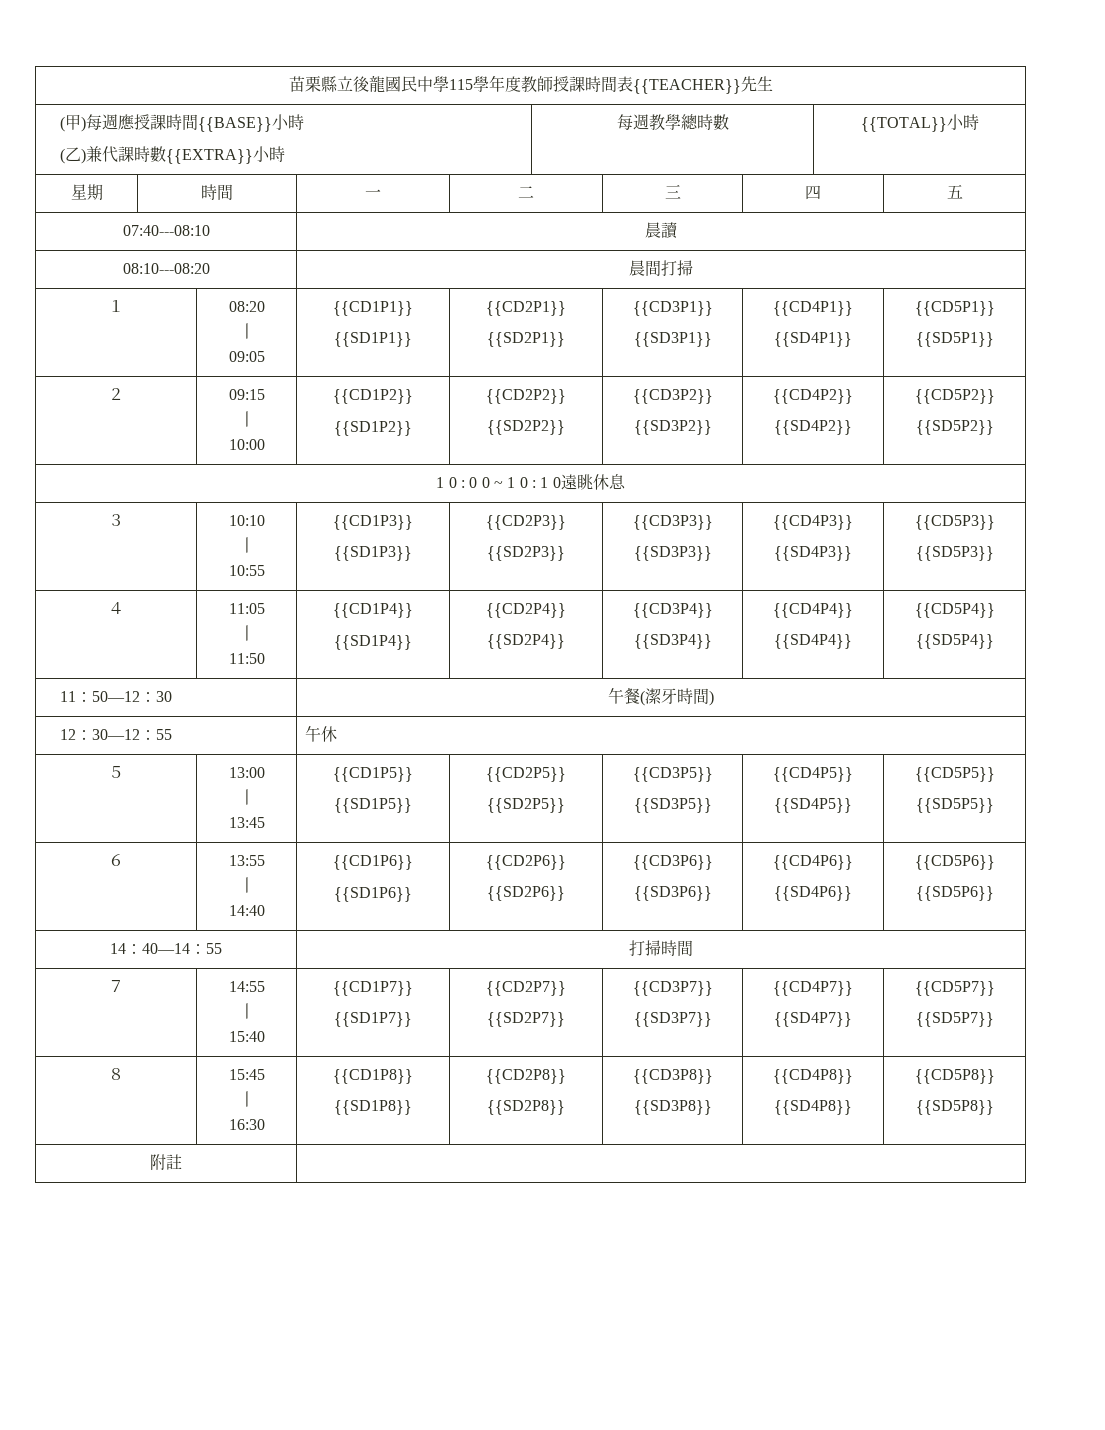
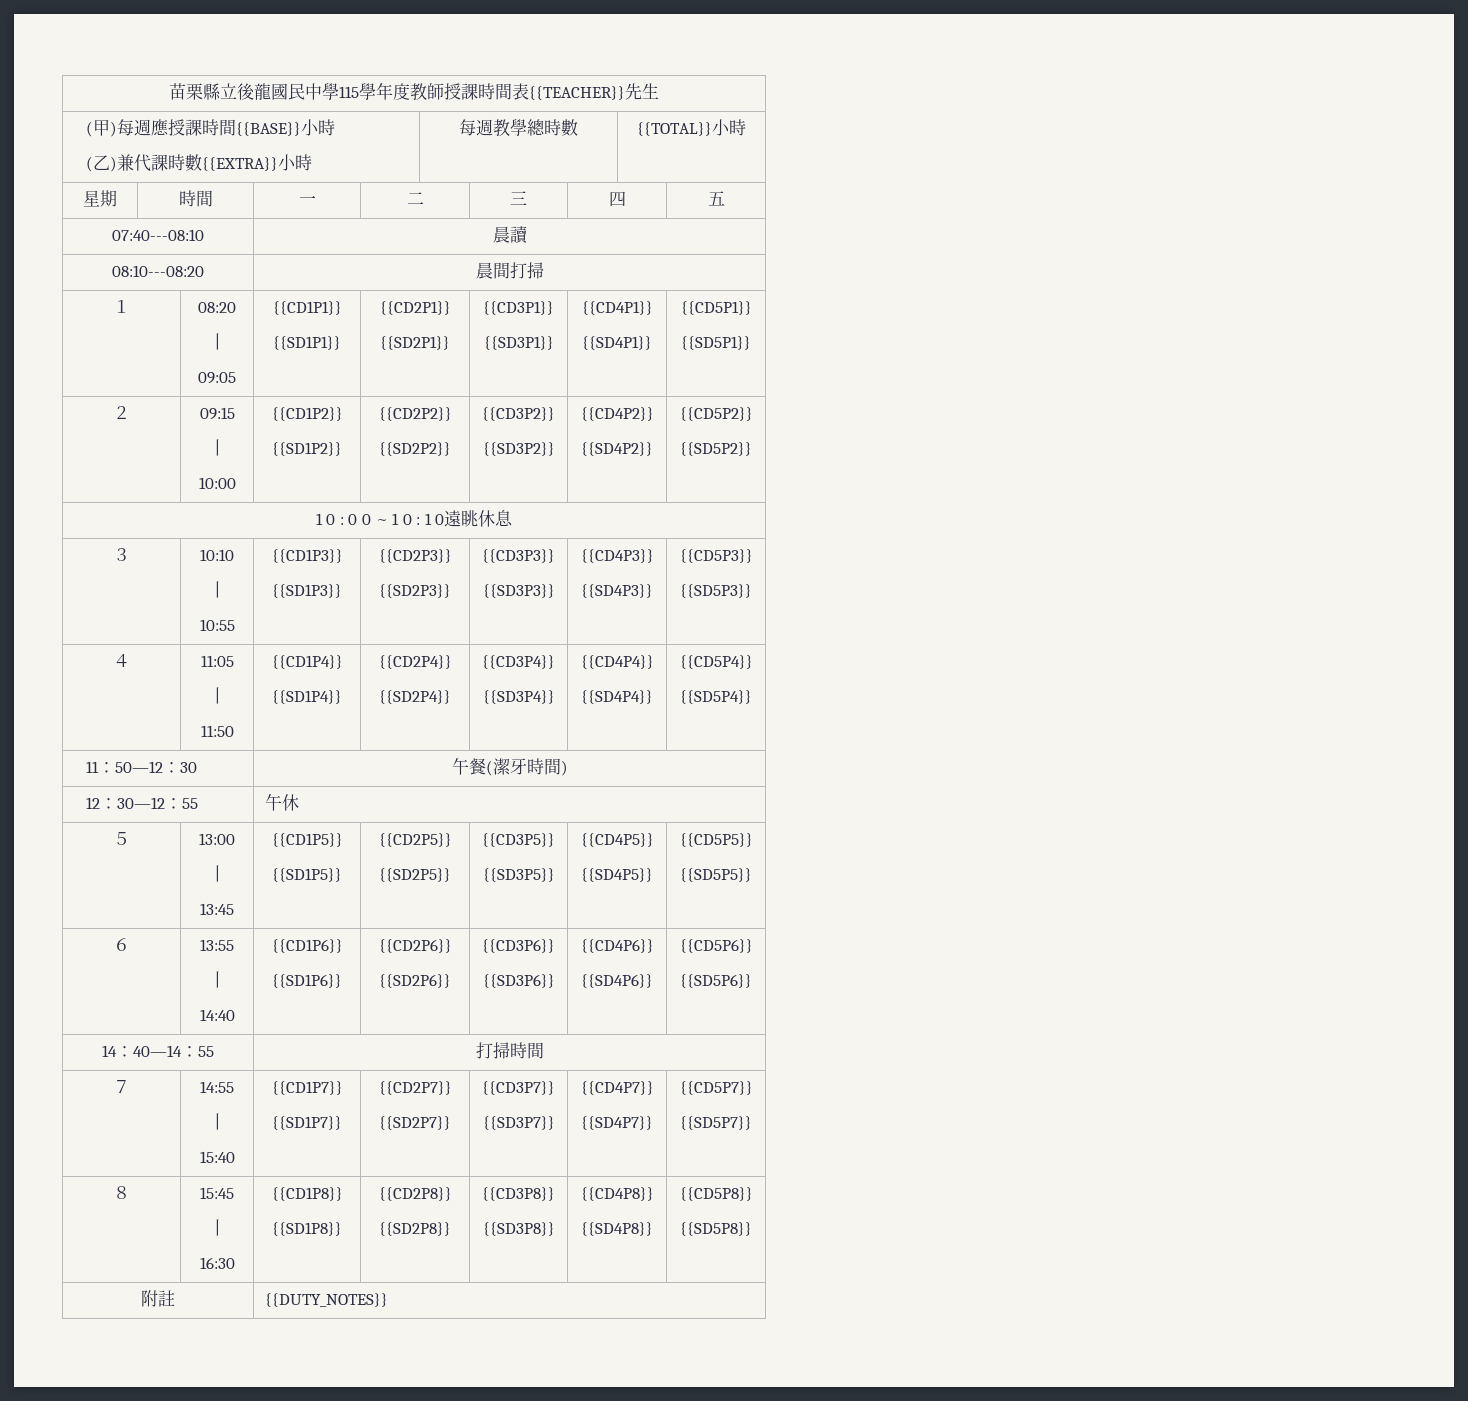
- 附註 |
+ 附註 | {{DUTY_NOTES}}

